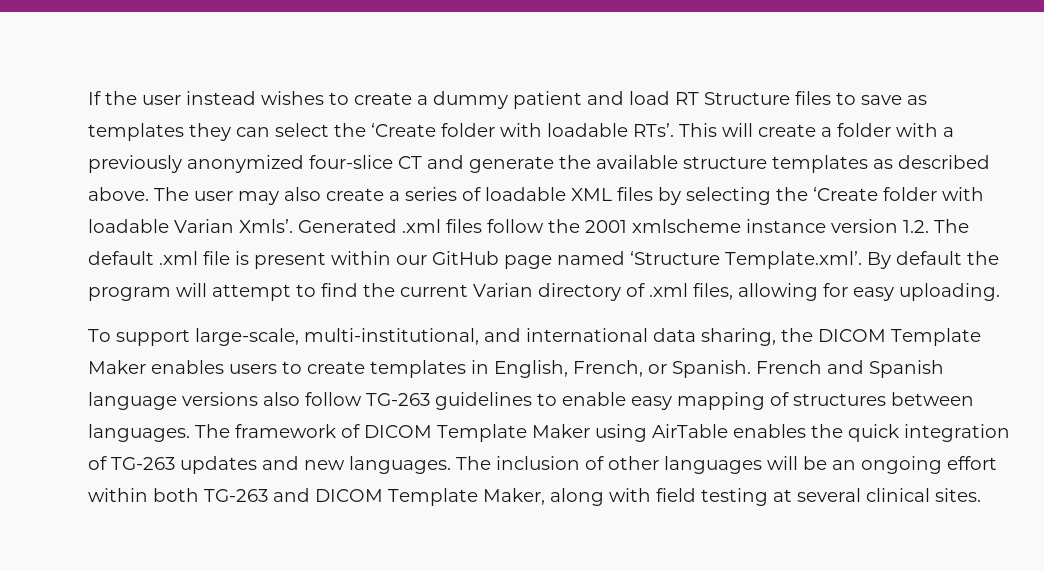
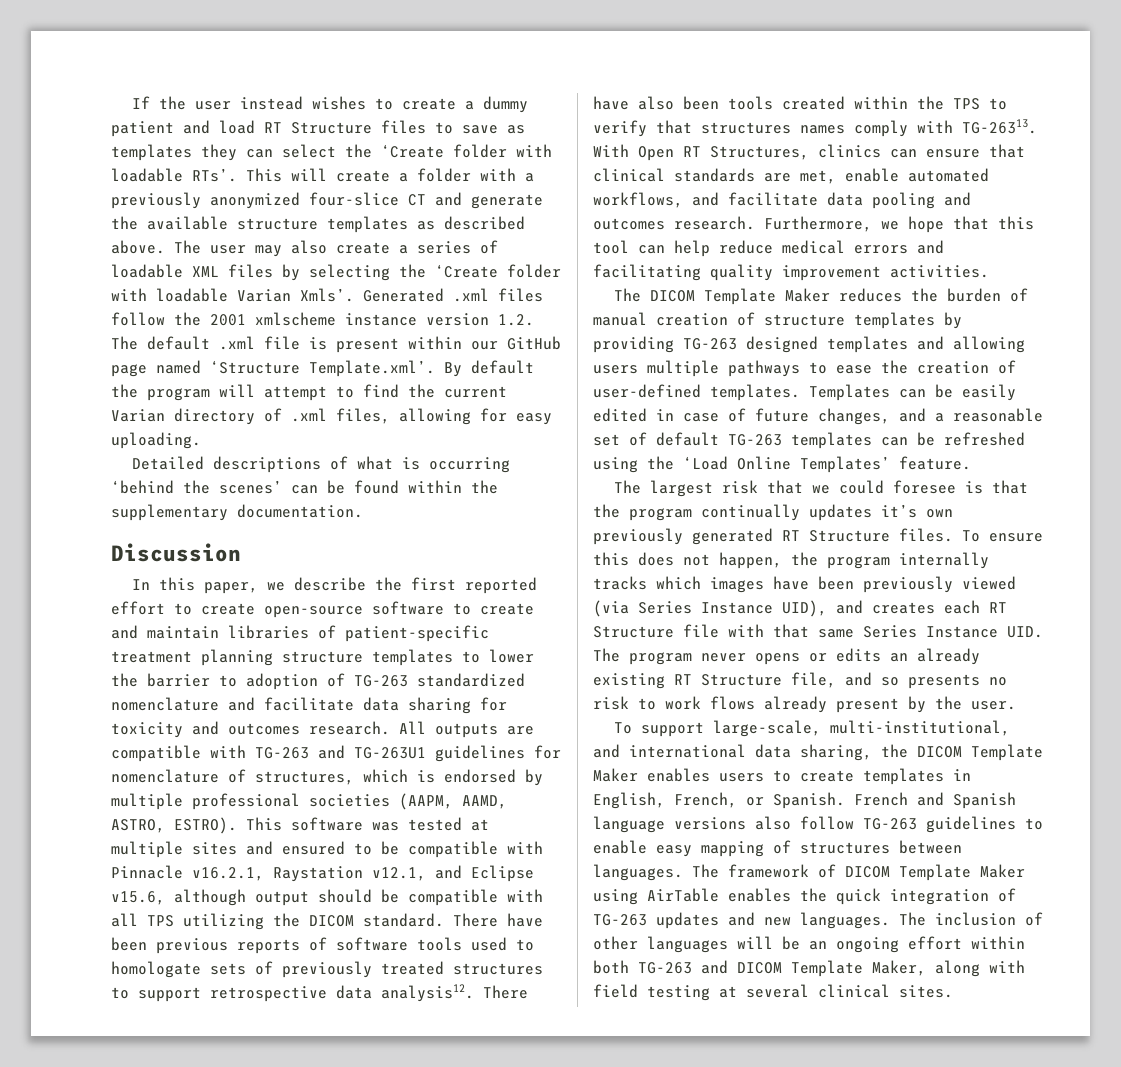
+ Detailed descriptions of what is occurring ‘behind the scenes’ can be found within the supplementary documentation.
+ Discussion
+ In this paper, we describe the first reported effort to create open-source software to create and maintain libraries of patient-specific treatment planning structure templates to lower the barrier to adoption of TG-263 standardized nomenclature and facilitate data sharing for toxicity and outcomes research. All outputs are compatible with TG-263 and TG-263U1 guidelines for nomenclature of structures, which is endorsed by multiple professional societies (AAPM, AAMD, ASTRO, ESTRO). This software was tested at multiple sites and ensured to be compatible with Pinnacle v16.2.1, Raystation v12.1, and Eclipse v15.6, although output should be compatible with all TPS utilizing the DICOM standard. There have been previous reports of software tools used to homologate sets of previously treated structures to support retrospective data analysis12. There have also been tools created within the TPS to verify that structures names comply with TG-26313. With Open RT Structures, clinics can ensure that clinical standards are met, enable automated workflows, and facilitate data pooling and outcomes research. Furthermore, we hope that this tool can help reduce medical errors and facilitating quality improvement activities.
+ The DICOM Template Maker reduces the burden of manual creation of structure templates by providing TG-263 designed templates and allowing users multiple pathways to ease the creation of user-defined templates. Templates can be easily edited in case of future changes, and a reasonable set of default TG-263 templates can be refreshed using the ‘Load Online Templates’ feature.
+ The largest risk that we could foresee is that the program continually updates it’s own previously generated RT Structure files. To ensure this does not happen, the program internally tracks which images have been previously viewed (via Series Instance UID), and creates each RT Structure file with that same Series Instance UID. The program never opens or edits an already existing RT Structure file, and so presents no risk to work flows already present by the user.

